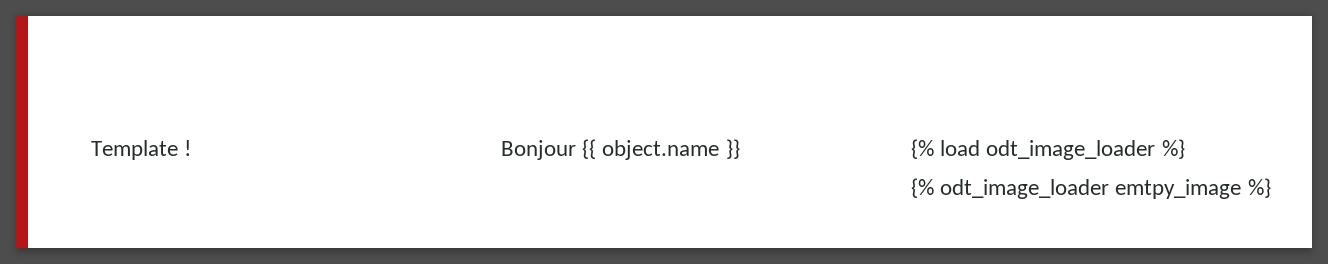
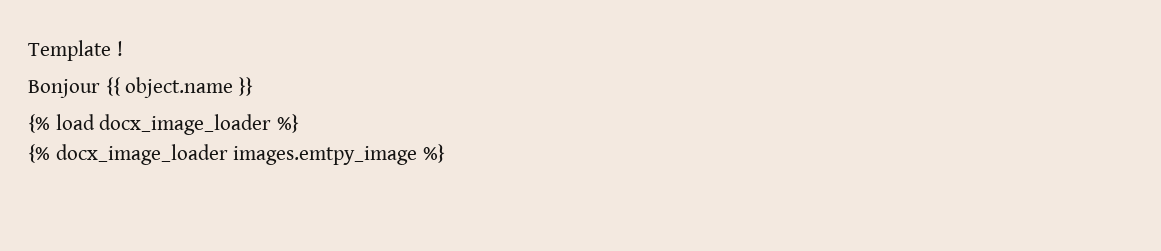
- {% load odt_image_loader %}
+ {% load docx_image_loader %}
- {% odt_image_loader emtpy_image %}
+ {% docx_image_loader images.emtpy_image %}

